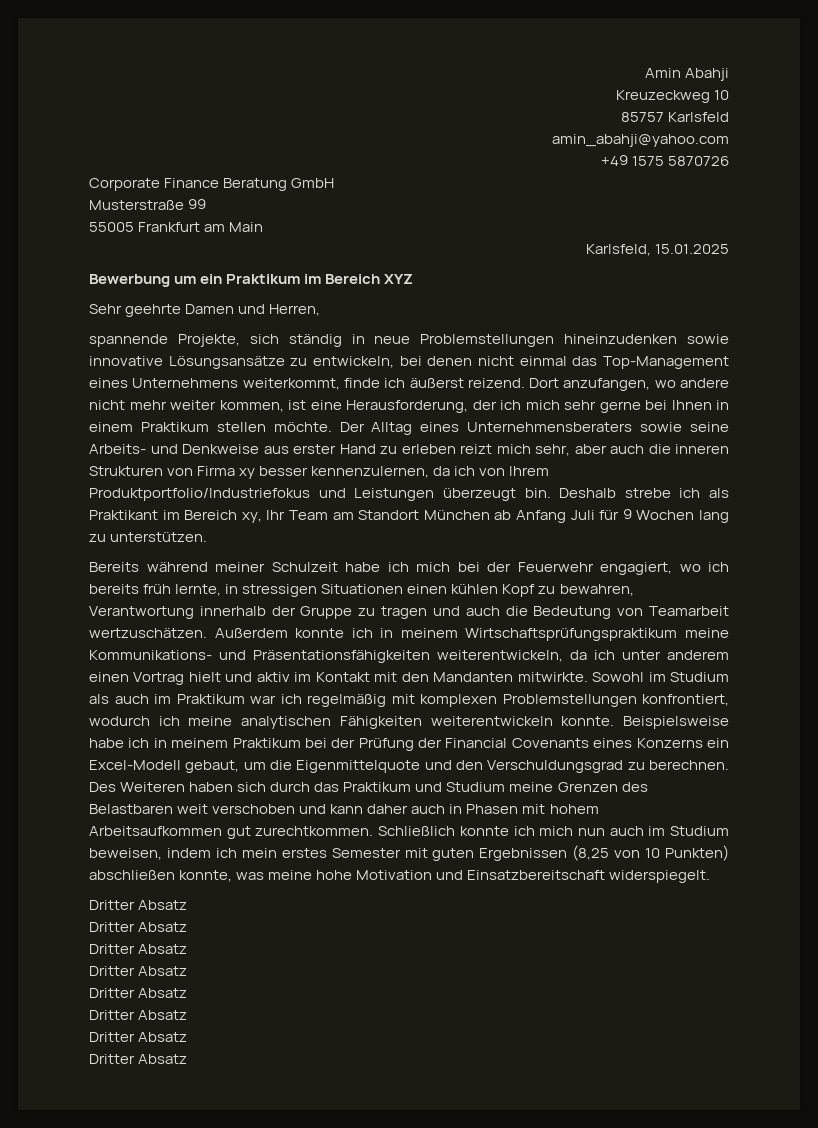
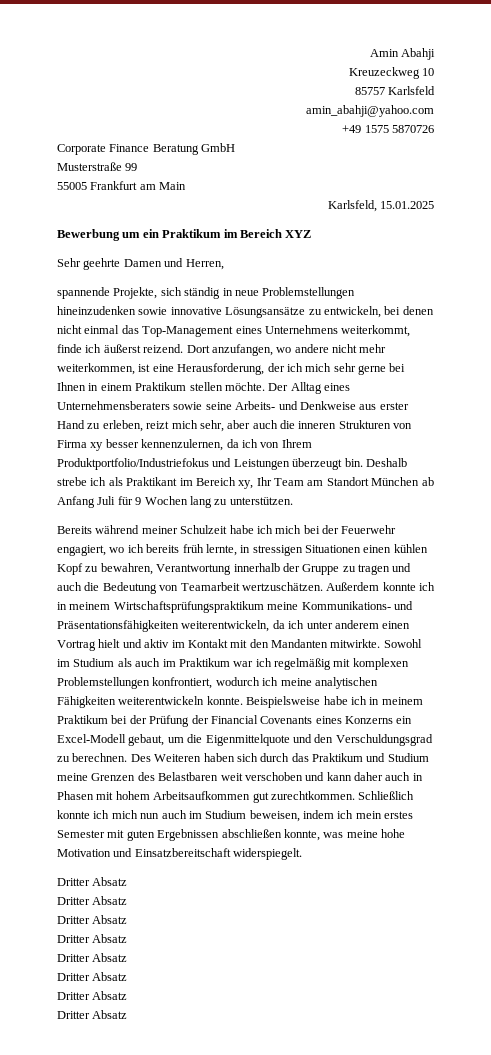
- Dort anzufangen, wo andere nicht mehr weiter kommen, ist eine Herausforderung, der ich mich sehr gerne bei Ihnen in einem Praktikum stellen möchte.
+ Dort anzufangen, wo andere nicht mehr weiterkommen, ist eine Herausforderung, der ich mich sehr gerne bei Ihnen in einem Praktikum stellen möchte.
- Der Alltag eines Unternehmensberaters sowie seine Arbeits- und Denkweise aus erster Hand zu erleben reizt mich sehr, aber auch die inneren Strukturen von Firma xy besser kennenzulernen, da ich von Ihrem Produktportfolio/Industriefokus und Leistungen überzeugt bin.
+ Der Alltag eines Unternehmensberaters sowie seine Arbeits- und Denkweise aus erster Hand zu erleben, reizt mich sehr, aber auch die inneren Strukturen von Firma xy besser kennenzulernen, da ich von Ihrem Produktportfolio/Industriefokus und Leistungen überzeugt bin.
- Schließlich konnte ich mich nun auch im Studium beweisen, indem ich mein erstes Semester mit guten Ergebnissen (8,25 von 10 Punkten) abschließen konnte, was meine hohe Motivation und Einsatzbereitschaft widerspiegelt.
+ Schließlich konnte ich mich nun auch im Studium beweisen, indem ich mein erstes Semester mit guten Ergebnissen abschließen konnte, was meine hohe Motivation und Einsatzbereitschaft widerspiegelt.

